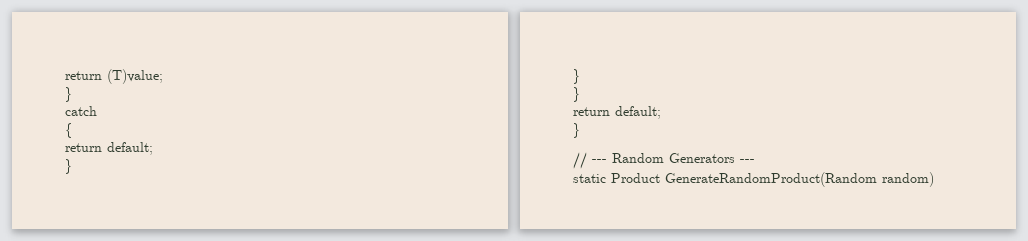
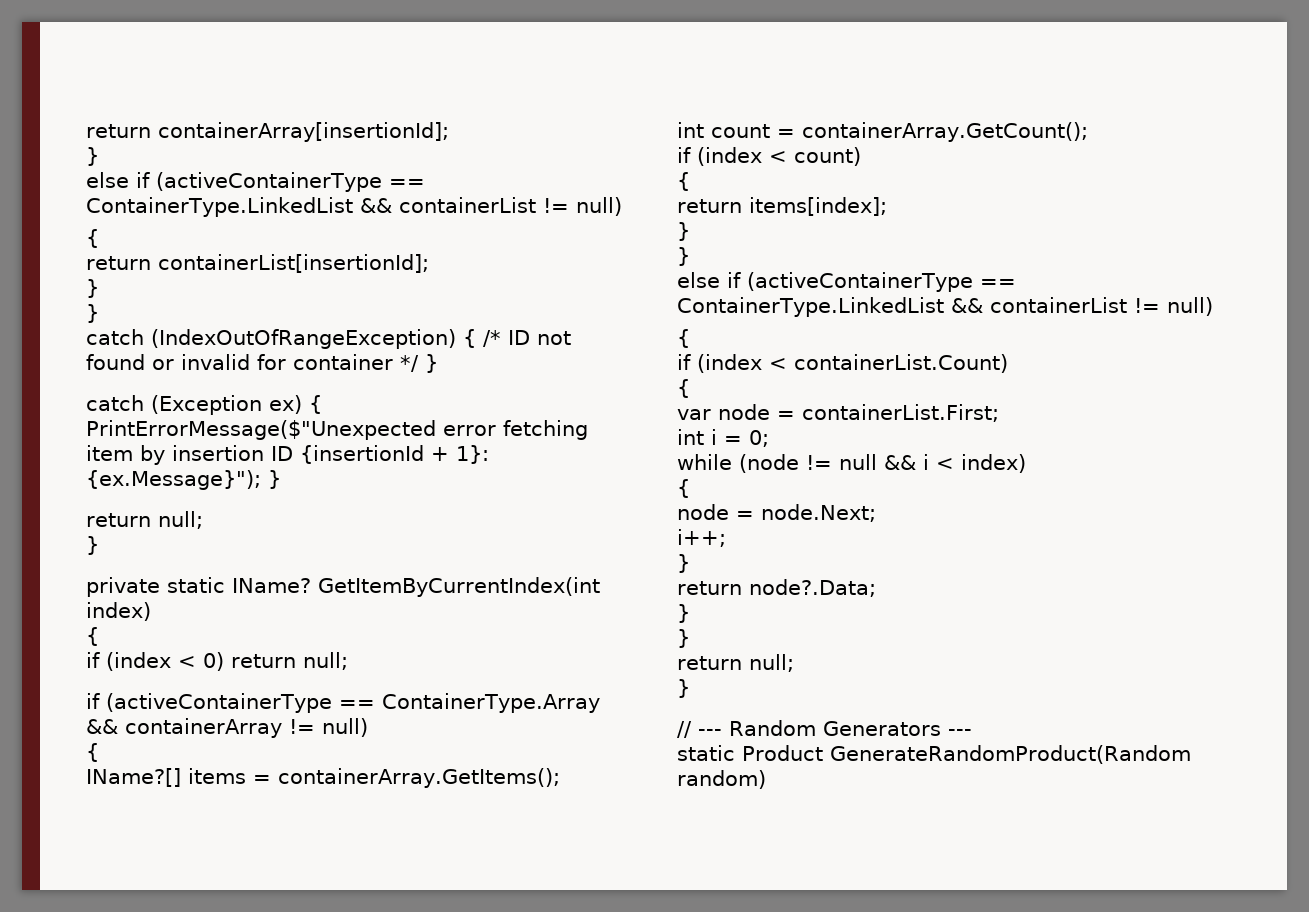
- return (T)value;
+ return containerArray[insertionId];
  }
- catch
+ else if (activeContainerType == ContainerType.LinkedList && containerList != null)
  {
- return default;
+ return containerList[insertionId];
  }
  }
+ catch (IndexOutOfRangeException) { /* ID not found or invalid for container */ }
+ catch (Exception ex) { PrintErrorMessage($"Unexpected error fetching item by insertion ID {insertionId + 1}: {ex.Message}"); }
+ return null;
  }
- return default;
+ private static IName? GetItemByCurrentIndex(int index)
+ {
+ if (index < 0) return null;
+ if (activeContainerType == ContainerType.Array && containerArray != null)
+ {
+ IName?[] items = containerArray.GetItems();
+ int count = containerArray.GetCount();
+ if (index < count)
+ {
+ return items[index];
+ }
+ }
+ else if (activeContainerType == ContainerType.LinkedList && containerList != null)
+ {
+ if (index < containerList.Count)
+ {
+ var node = containerList.First;
+ int i = 0;
+ while (node != null && i < index)
+ {
+ node = node.Next;
+ i++;
+ }
+ return node?.Data;
+ }
+ }
+ return null;

